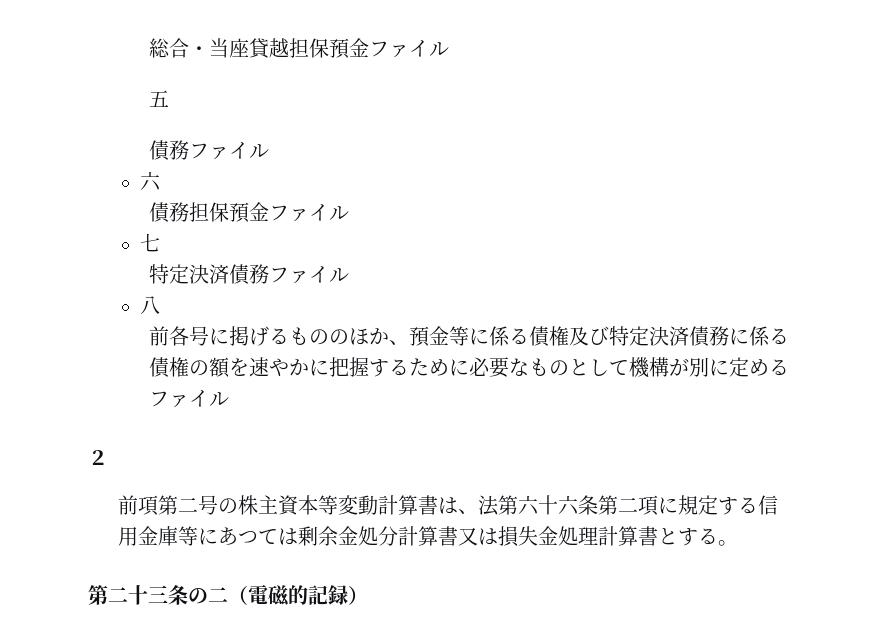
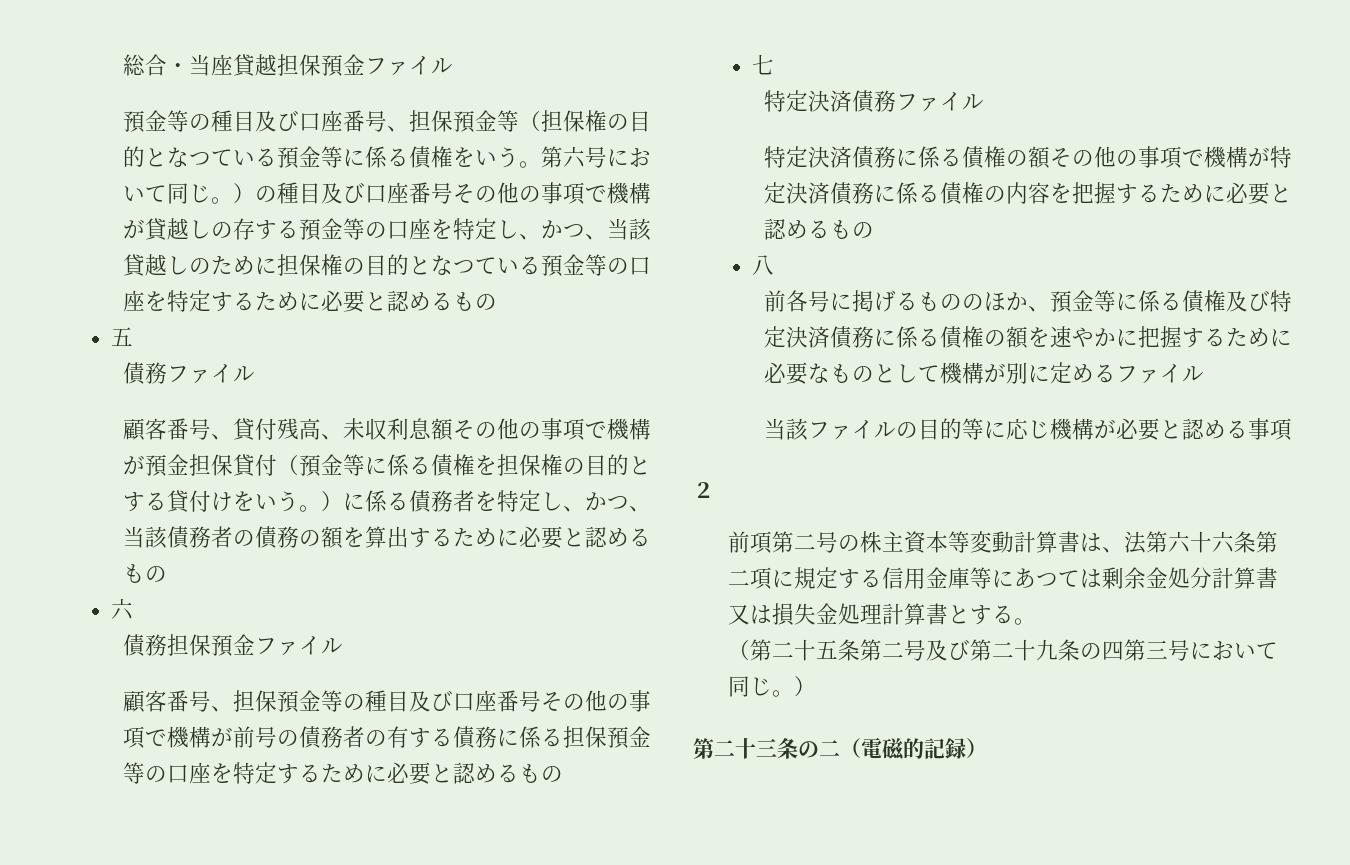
+ 預金等の種目及び口座番号、担保預金等（担保権の目的となつている預金等に係る債権をいう。第六号において同じ。）の種目及び口座番号その他の事項で機構が貸越しの存する預金等の口座を特定し、かつ、当該貸越しのために担保権の目的となつている預金等の口座を特定するために必要と認めるもの
  五
  債務ファイル
+ 顧客番号、貸付残高、未収利息額その他の事項で機構が預金担保貸付（預金等に係る債権を担保権の目的とする貸付けをいう。）に係る債務者を特定し、かつ、当該債務者の債務の額を算出するために必要と認めるもの
+ 顧客番号、担保預金等の種目及び口座番号その他の事項で機構が前号の債務者の有する債務に係る担保預金等の口座を特定するために必要と認めるもの
+ 特定決済債務に係る債権の額その他の事項で機構が特定決済債務に係る債権の内容を把握するために必要と認めるもの
+ 当該ファイルの目的等に応じ機構が必要と認める事項
+ （第二十五条第二号及び第二十九条の四第三号において同じ。）

